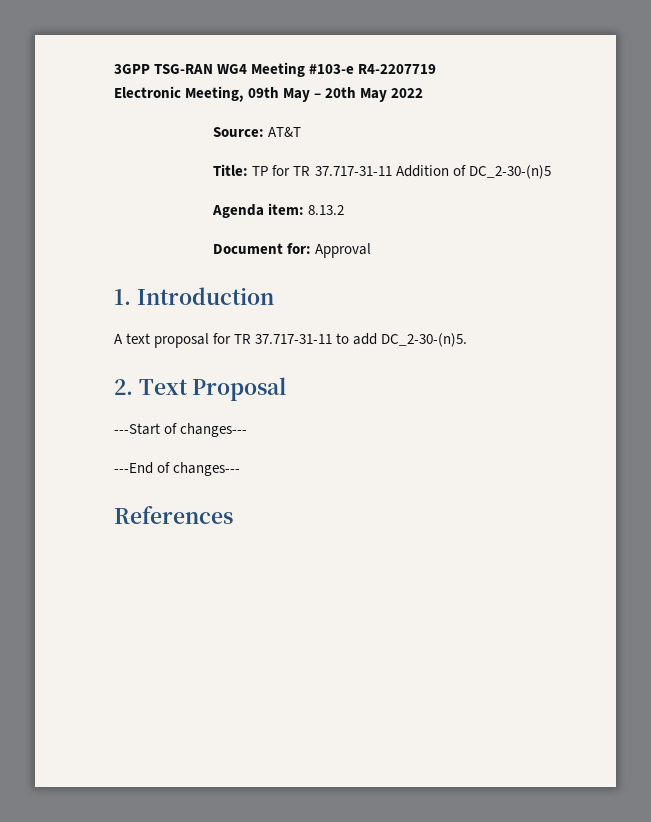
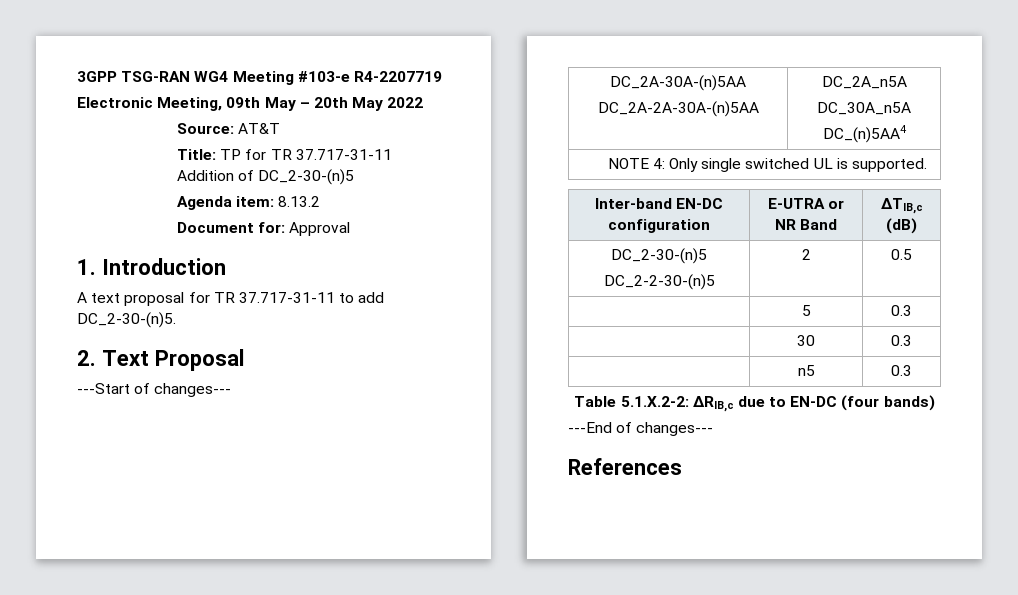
+ DC_2A-30A-(n)5AA
+ DC_2A-2A-30A-(n)5AA | DC_2A_n5A
+ DC_30A_n5A
+ DC_(n)5AA4
+ NOTE 4: Only single switched UL is supported.
+ Inter-band EN-DC configuration | E-UTRA or NR Band | ΔTIB,c (dB)
+ DC_2-30-(n)5
+ DC_2-2-30-(n)5 | 2 | 0.5
+ | 5 | 0.3
+ | 30 | 0.3
+ | n5 | 0.3
+ Table 5.1.X.2-2: ΔRIB,c due to EN-DC (four bands)

